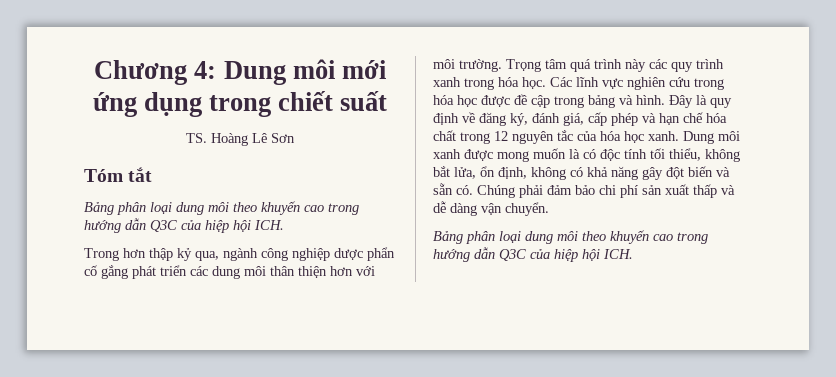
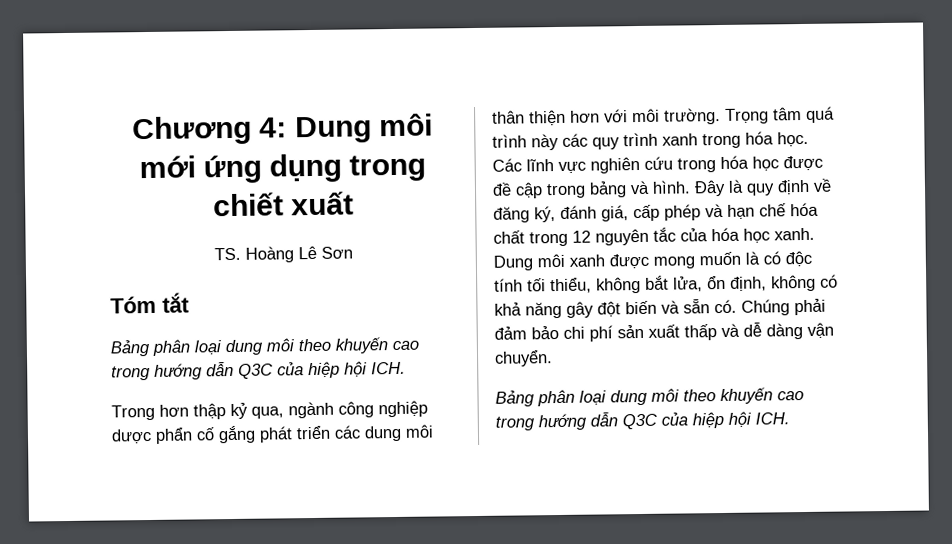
- Chương 4: Dung môi mới ứng dụng trong chiết suất
+ Chương 4: Dung môi mới ứng dụng trong chiết xuất

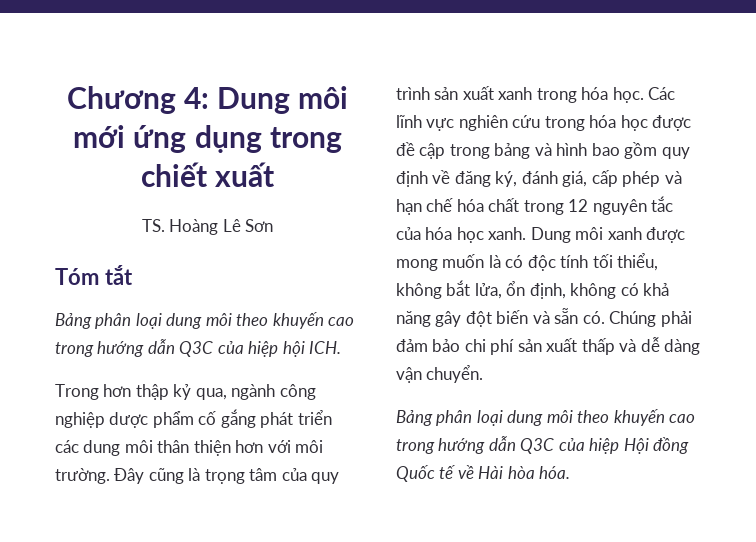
- Trong hơn thập kỷ qua, ngành công nghiệp dược phẩn cố gắng phát triển các dung môi thân thiện hơn với môi trường.
+ Trong hơn thập kỷ qua, ngành công nghiệp dược phẩm cố gắng phát triển các dung môi thân thiện hơn với môi trường.
- Trọng tâm quá trình này các quy trình xanh trong hóa học.
+ Đây cũng là trọng tâm của quy trình sản xuất xanh trong hóa học.
- Các lĩnh vực nghiên cứu trong hóa học được đề cập trong bảng và hình. Đây là quy định về đăng ký, đánh giá, cấp phép và hạn chế hóa chất trong 12 nguyên tắc của hóa học xanh.
+ Các lĩnh vực nghiên cứu trong hóa học được đề cập trong bảng và hình bao gồm quy định về đăng ký, đánh giá, cấp phép và hạn chế hóa chất trong 12 nguyên tắc của hóa học xanh.
  Chúng phải đảm bảo chi phí sản xuất thấp và dễ dàng vận chuyển.
- Bảng phân loại dung môi theo khuyến cao trong hướng dẫn Q3C của hiệp hội ICH.
+ Bảng phân loại dung môi theo khuyến cao trong hướng dẫn Q3C của hiệp Hội đồng Quốc tế về Hài hòa hóa.

